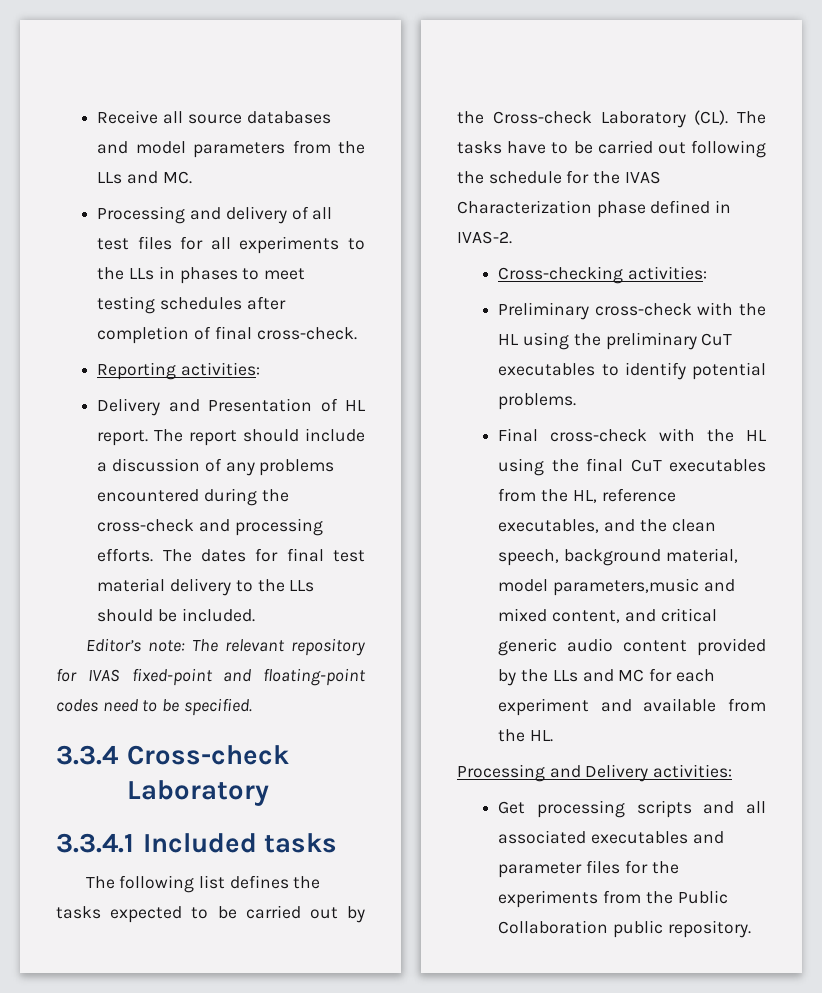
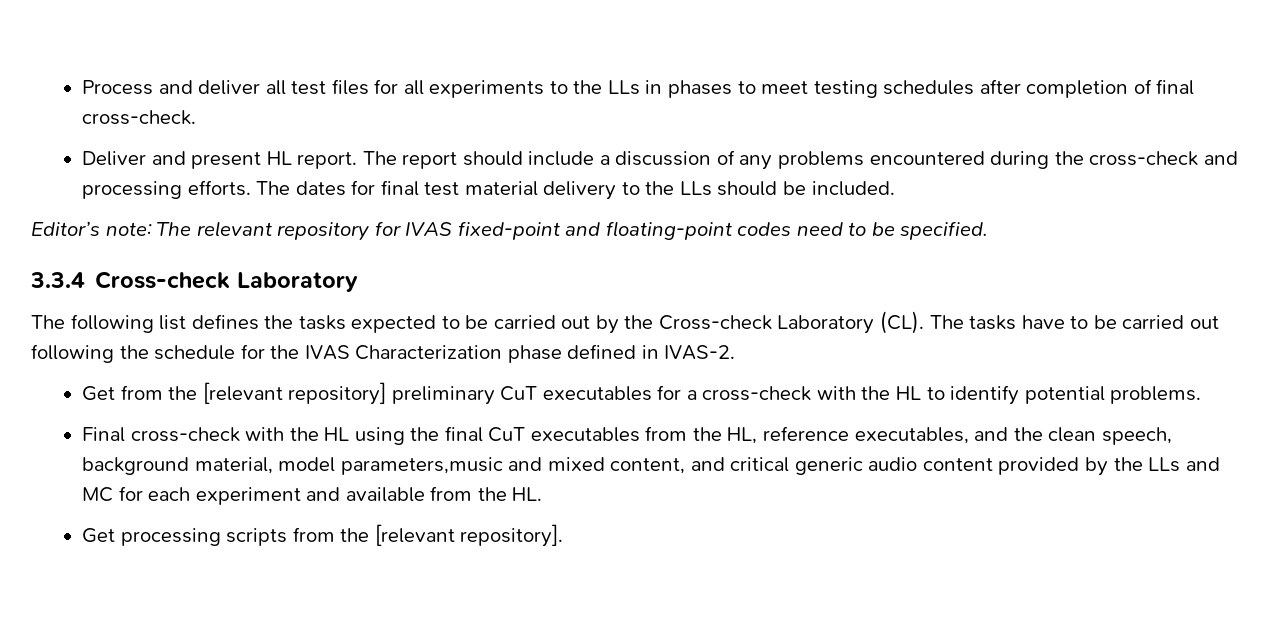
- Receive all source databases and model parameters from the LLs and MC.
- Processing and delivery of all test files for all experiments to the LLs in phases to meet testing schedules after completion of final cross-check.
+ Process and deliver all test files for all experiments to the LLs in phases to meet testing schedules after completion of final cross-check.
- Reporting activities:
- Delivery and Presentation of HL report.
+ Deliver and present HL report.
- 3.3.4.1 Included tasks
- Cross-checking activities:
- Preliminary cross-check with the HL using the preliminary CuT executables to identify potential problems.
+ Get from the [relevant repository] preliminary CuT executables for a cross-check with the HL to identify potential problems.
- Processing and Delivery activities:
- Get processing scripts and all associated executables and parameter files for the experiments from the Public Collaboration public repository.
+ Get processing scripts from the [relevant repository].

